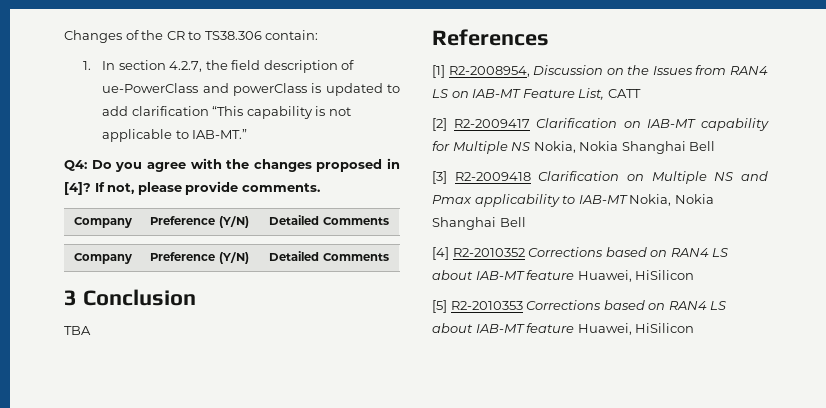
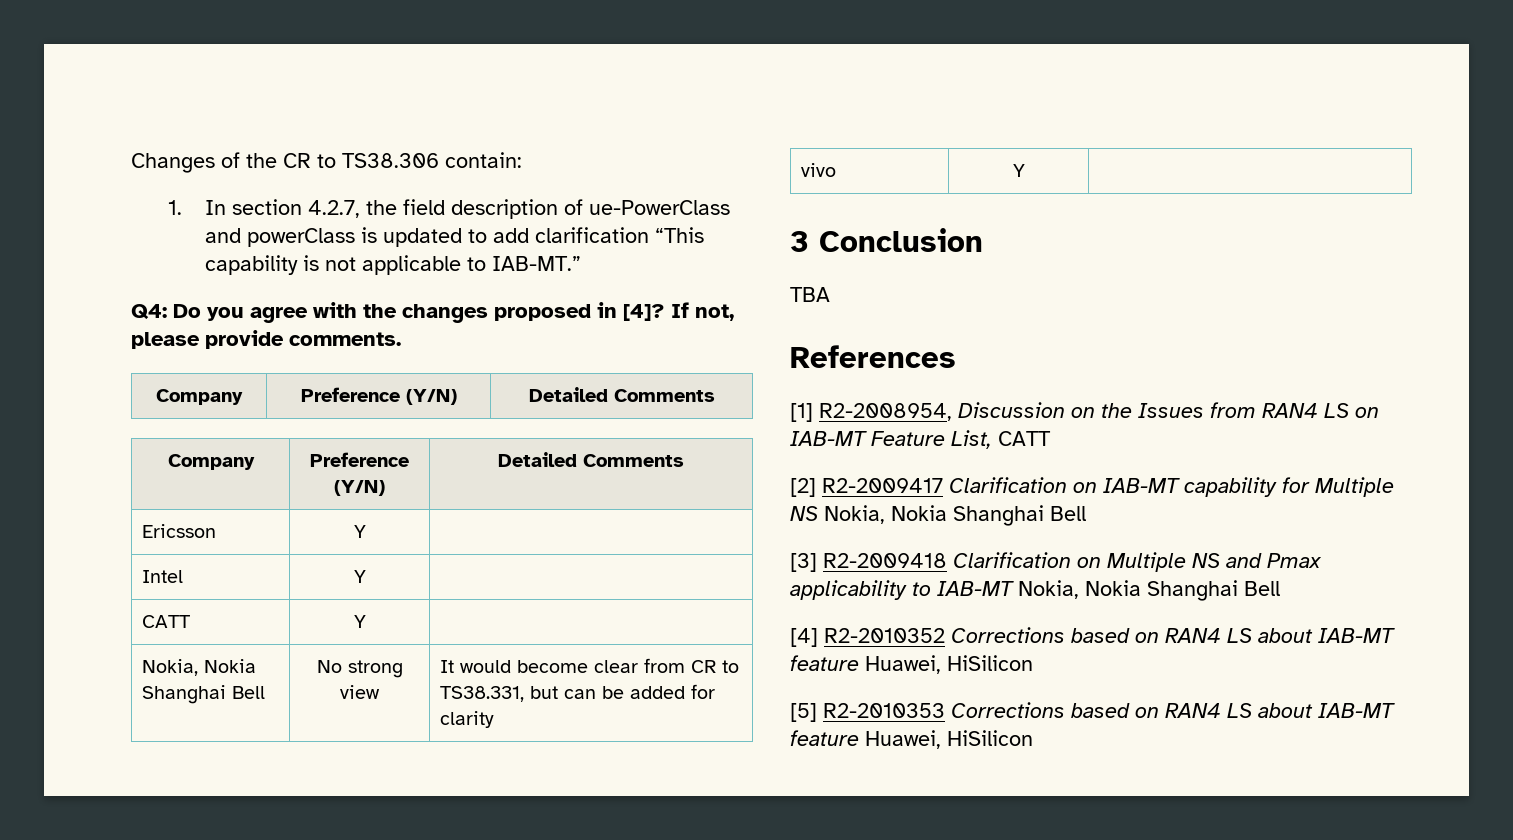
+ Ericsson | Y |
+ Intel | Y |
+ CATT | Y |
+ Nokia, Nokia Shanghai Bell | No strong view | It would become clear from CR to TS38.331, but can be added for clarity
+ vivo | Y |

